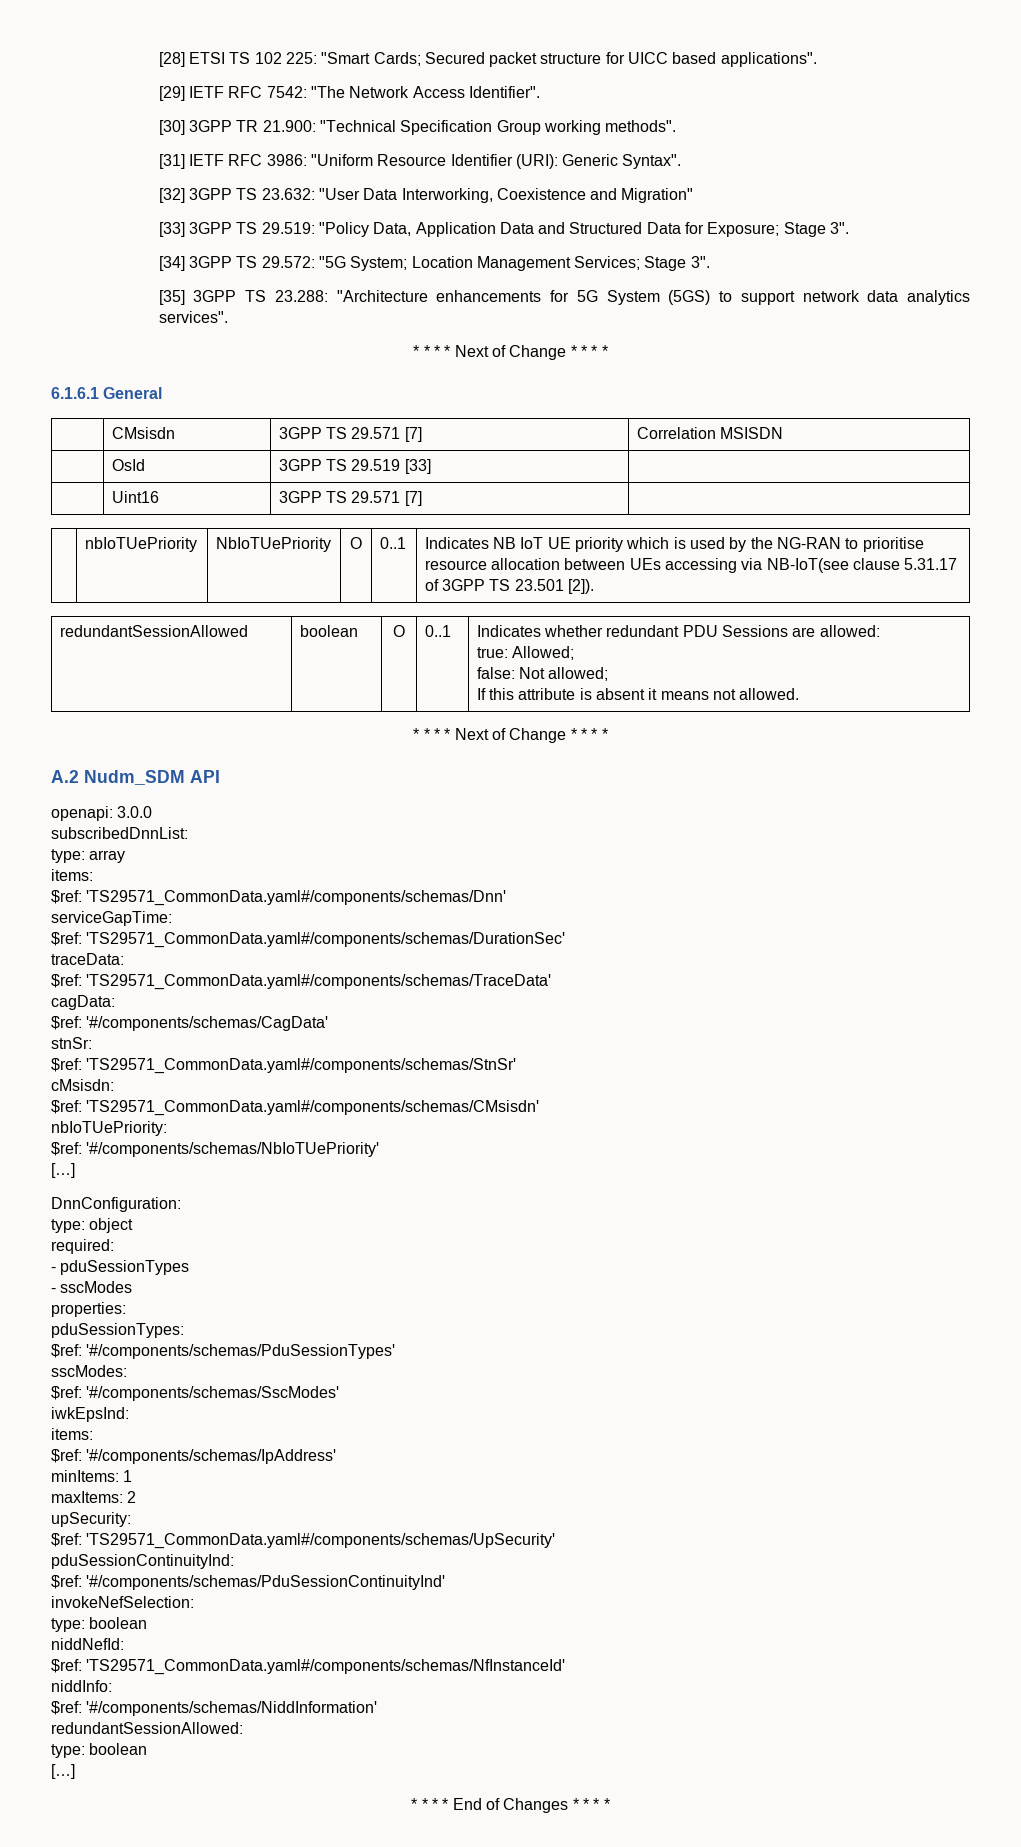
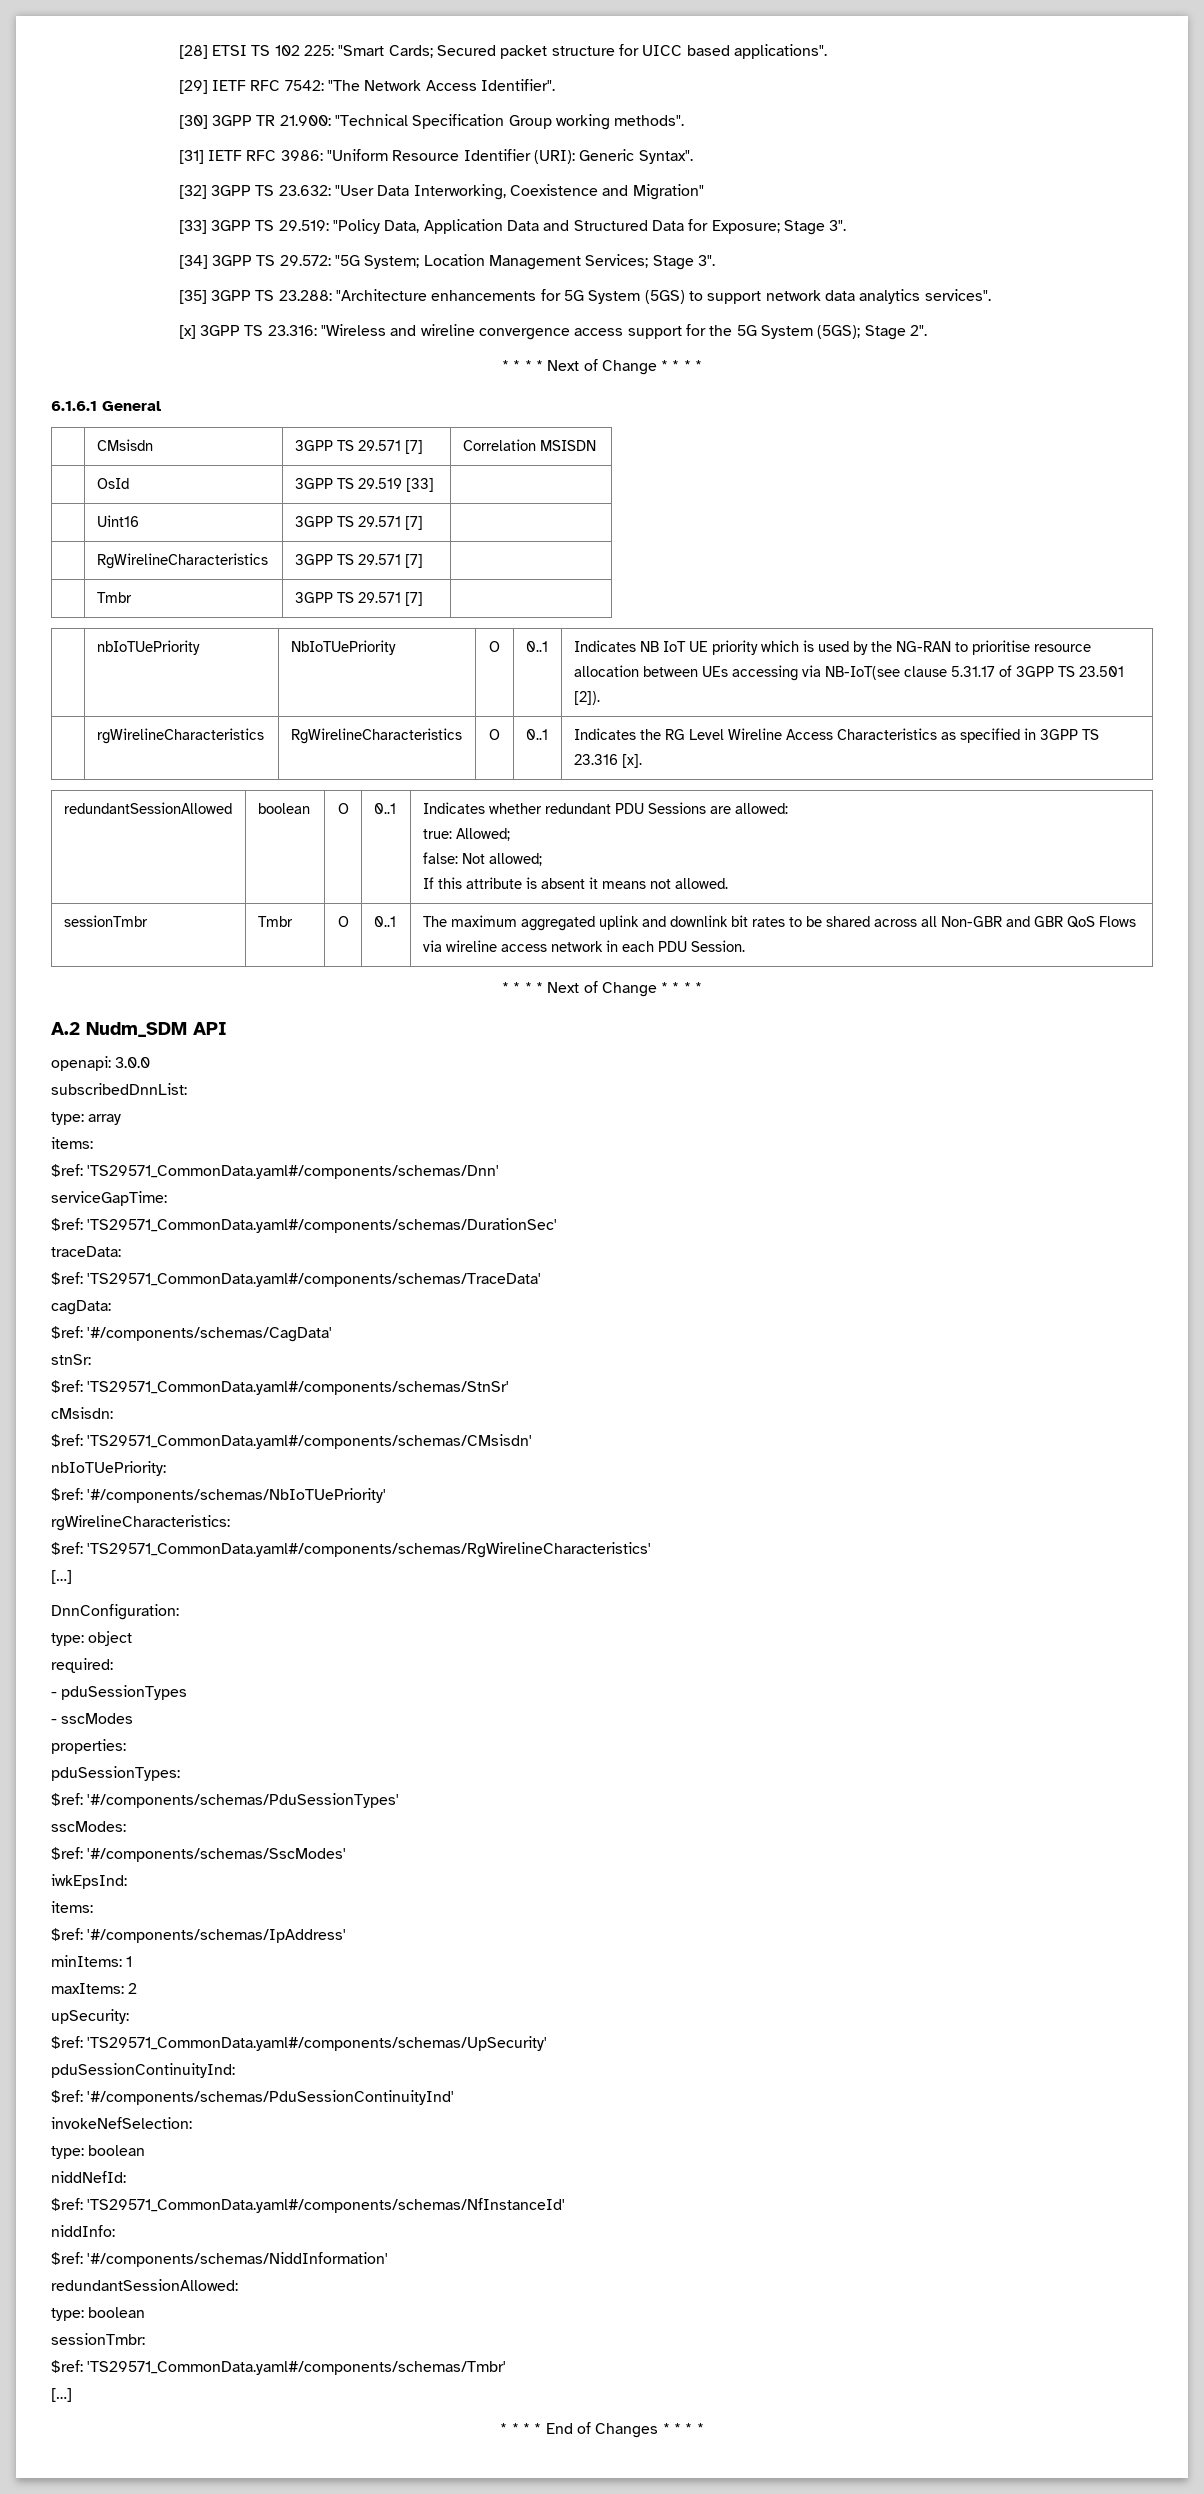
+ [x] 3GPP TS 23.316: "Wireless and wireline convergence access support for the 5G System (5GS); Stage 2".
+ | RgWirelineCharacteristics | 3GPP TS 29.571 [7] |
+ | Tmbr | 3GPP TS 29.571 [7] |
+ | rgWirelineCharacteristics | RgWirelineCharacteristics | O | 0..1 | Indicates the RG Level Wireline Access Characteristics as specified in 3GPP TS 23.316 [x].
+ sessionTmbr | Tmbr | O | 0..1 | The maximum aggregated uplink and downlink bit rates to be shared across all Non-GBR and GBR QoS Flows via wireline access network in each PDU Session.
+ rgWirelineCharacteristics:
+ $ref: 'TS29571_CommonData.yaml#/components/schemas/RgWirelineCharacteristics'
+ sessionTmbr:
+ $ref: 'TS29571_CommonData.yaml#/components/schemas/Tmbr'

